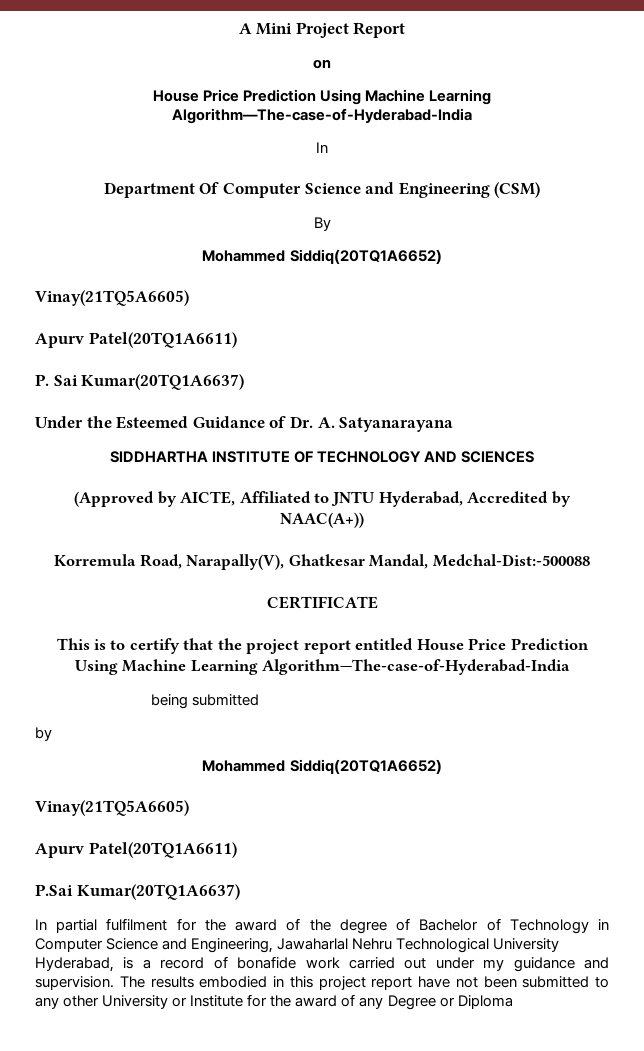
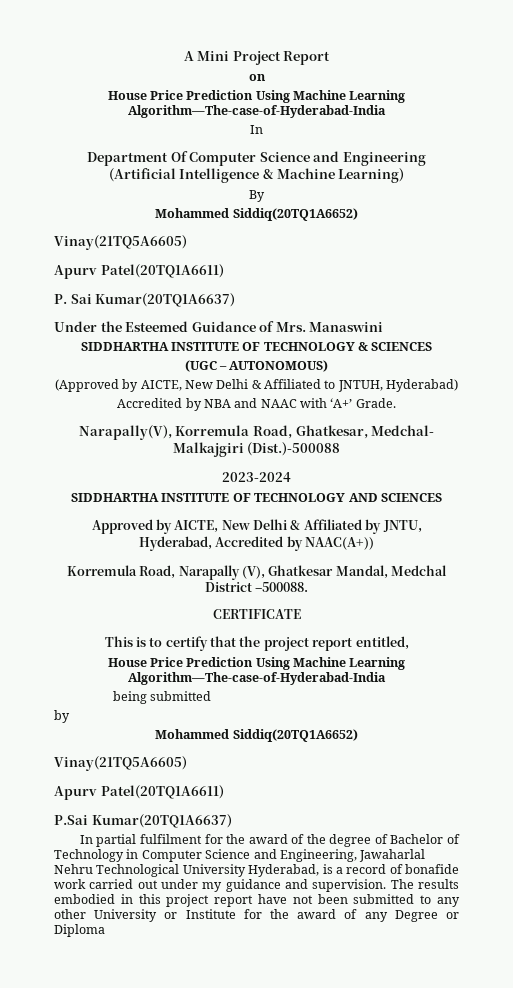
- Department Of Computer Science and Engineering (CSM)
+ Department Of Computer Science and Engineering (Artificial Intelligence & Machine Learning)
- Under the Esteemed Guidance of Dr. A. Satyanarayana
+ Under the Esteemed Guidance of Mrs. Manaswini
+ SIDDHARTHA INSTITUTE OF TECHNOLOGY & SCIENCES
+ (UGC – AUTONOMOUS)
+ (Approved by AICTE, New Delhi & Affiliated to JNTUH, Hyderabad)
+ Accredited by NBA and NAAC with ‘A+’ Grade.
+ Narapally(V), Korremula Road, Ghatkesar, Medchal- Malkajgiri (Dist.)-500088
+ 2023-2024
- (Approved by AICTE, Affiliated to JNTU Hyderabad, Accredited by NAAC(A+))
+ Approved by AICTE, New Delhi & Affiliated by JNTU, Hyderabad, Accredited by NAAC(A+))
- Korremula Road, Narapally(V), Ghatkesar Mandal, Medchal-Dist:-500088
+ Korremula Road, Narapally (V), Ghatkesar Mandal, Medchal District –500088.
- This is to certify that the project report entitled House Price Prediction Using Machine Learning Algorithm—The-case-of-Hyderabad-India
+ This is to certify that the project report entitled,
+ House Price Prediction Using Machine Learning Algorithm—The-case-of-Hyderabad-India

